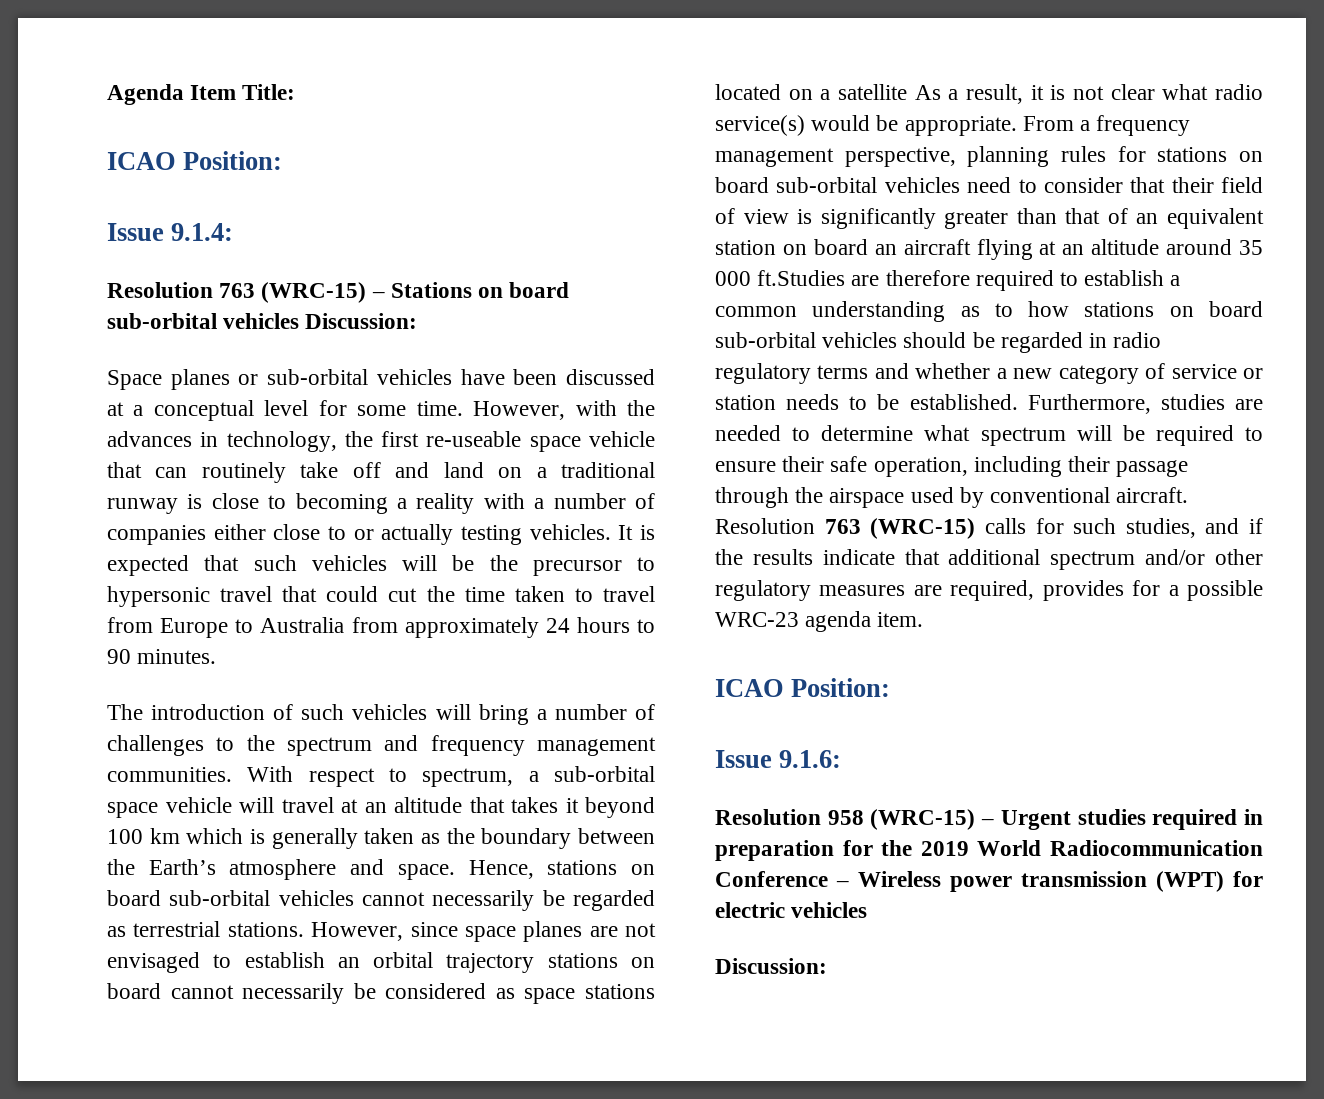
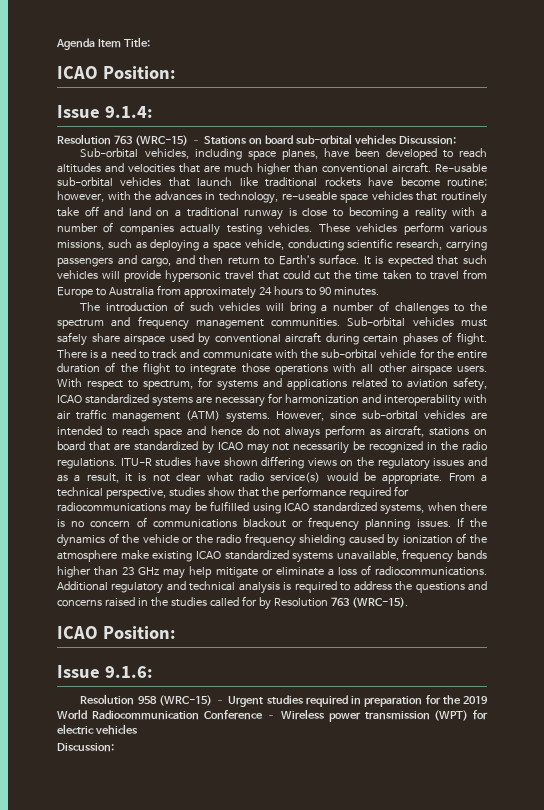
- Space planes or sub-orbital vehicles have been discussed at a conceptual level for some time. However, with the advances in technology, the first re-useable space vehicle that can routinely take off and land on a traditional runway is close to becoming a reality with a number of companies either close to or actually testing vehicles.
+ Sub-orbital vehicles, including space planes, have been developed to reach altitudes and velocities that are much higher than conventional aircraft. Re-usable sub-orbital vehicles that launch like traditional rockets have become routine; however, with the advances in technology, re-useable space vehicles that routinely take off and land on a traditional runway is close to becoming a reality with a number of companies actually testing vehicles. These vehicles perform various missions, such as deploying a space vehicle, conducting scientific research, carrying passengers and cargo, and then return to Earth’s surface.
- It is expected that such vehicles will be the precursor to hypersonic travel that could cut the time taken to travel from Europe to Australia from approximately 24 hours to 90 minutes.
+ It is expected that such vehicles will provide hypersonic travel that could cut the time taken to travel from Europe to Australia from approximately 24 hours to 90 minutes.
- With respect to spectrum, a sub-orbital space vehicle will travel at an altitude that takes it beyond 100 km which is generally taken as the boundary between the Earth’s atmosphere and space. Hence, stations on board sub-orbital vehicles cannot necessarily be regarded as terrestrial stations. However, since space planes are not envisaged to establish an orbital trajectory stations on board cannot necessarily be considered as space stations located on a satellite As a result, it is not clear what radio service(s) would be appropriate.
+ Sub-orbital vehicles must safely share airspace used by conventional aircraft during certain phases of flight. There is a need to track and communicate with the sub-orbital vehicle for the entire duration of the flight to integrate those operations with all other airspace users. With respect to spectrum, for systems and applications related to aviation safety, ICAO standardized systems are necessary for harmonization and interoperability with air traffic management (ATM) systems. However, since sub-orbital vehicles are intended to reach space and hence do not always perform as aircraft, stations on board that are standardized by ICAO may not necessarily be recognized in the radio regulations. ITU-R studies have shown differing views on the regulatory issues and as a result, it is not clear what radio service(s) would be appropriate.
- From a frequency management perspective, planning rules for stations on board sub-orbital vehicles need to consider that their field of view is significantly greater than that of an equivalent station on board an aircraft flying at an altitude around 35 000 ft.Studies are therefore required to establish a common understanding as to how stations on board sub-orbital vehicles should be regarded in radio regulatory terms and whether a new category of service or station needs to be established. Furthermore, studies are needed to determine what spectrum will be required to ensure their safe operation, including their passage through the airspace used by conventional aircraft. Resolution 763 (WRC-15) calls for such studies, and if the results indicate that additional spectrum and/or other regulatory measures are required, provides for a possible WRC-23 agenda item.
+ From a technical perspective, studies show that the performance required for radiocommunications may be fulfilled using ICAO standardized systems, when there is no concern of communications blackout or frequency planning issues. If the dynamics of the vehicle or the radio frequency shielding caused by ionization of the atmosphere make existing ICAO standardized systems unavailable, frequency bands higher than 23 GHz may help mitigate or eliminate a loss of radiocommunications. Additional regulatory and technical analysis is required to address the questions and concerns raised in the studies called for by Resolution 763 (WRC-15).

